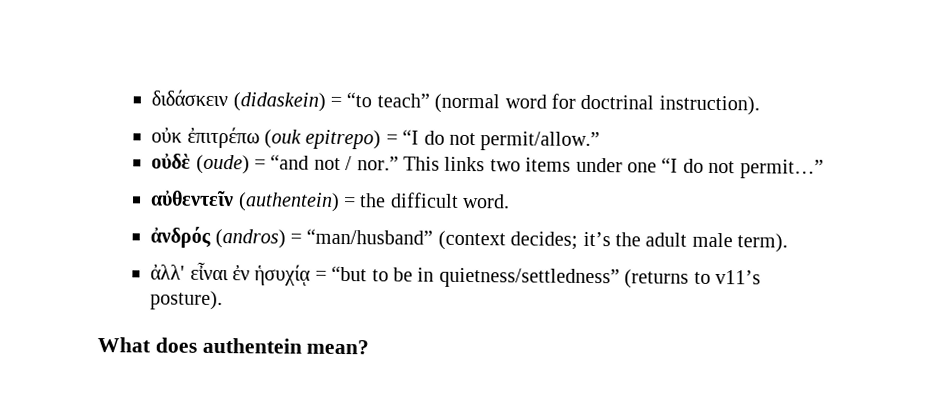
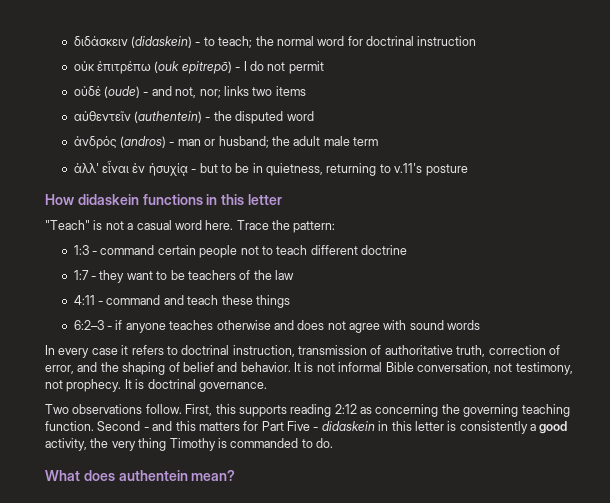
- διδάσκειν (didaskein) = “to teach” (normal word for doctrinal instruction).
+ διδάσκειν (didaskein) - to teach; the normal word for doctrinal instruction
- οὐκ ἐπιτρέπω (ouk epitrepo) = “I do not permit/allow.”
- οὐδὲ (oude) = “and not / nor.” This links two items under one “I do not permit…”
- αὐθεντεῖν (authentein) = the difficult word.
- ἀνδρός (andros) = “man/husband” (context decides; it’s the adult male term).
+ οὐκ ἐπιτρέπω (ouk epitrepō) - I do not permit
+ οὐδέ (oude) - and not, nor; links two items
+ αὐθεντεῖν (authentein) - the disputed word
+ ἀνδρός (andros) - man or husband; the adult male term
- ἀλλ' εἶναι ἐν ἡσυχίᾳ = “but to be in quietness/settledness” (returns to v11’s posture).
+ ἀλλ' εἶναι ἐν ἡσυχίᾳ - but to be in quietness, returning to v.11's posture
+ How didaskein functions in this letter
+ "Teach" is not a casual word here. Trace the pattern:
+ 1:3 - command certain people not to teach different doctrine
+ 1:7 - they want to be teachers of the law
+ 4:11 - command and teach these things
+ 6:2–3 - if anyone teaches otherwise and does not agree with sound words
+ In every case it refers to doctrinal instruction, transmission of authoritative truth, correction of error, and the shaping of belief and behavior. It is not informal Bible conversation, not testimony, not prophecy. It is doctrinal governance.
+ Two observations follow. First, this supports reading 2:12 as concerning the governing teaching function. Second - and this matters for Part Five - didaskein in this letter is consistently a good activity, the very thing Timothy is commanded to do.

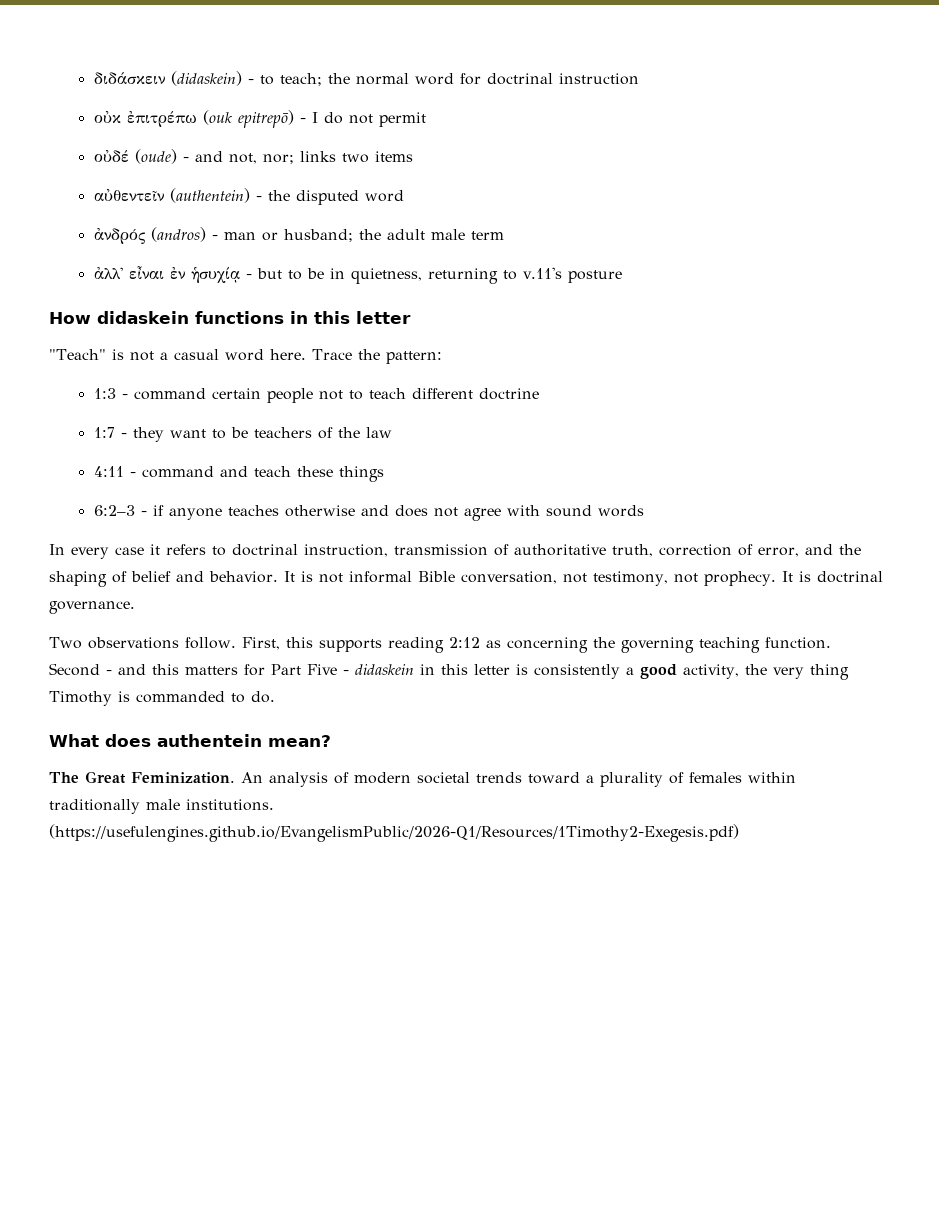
+ The Great Feminization. An analysis of modern societal trends toward a plurality of females within traditionally male institutions. (https://usefulengines.github.io/EvangelismPublic/2026-Q1/Resources/1Timothy2-Exegesis.pdf)

